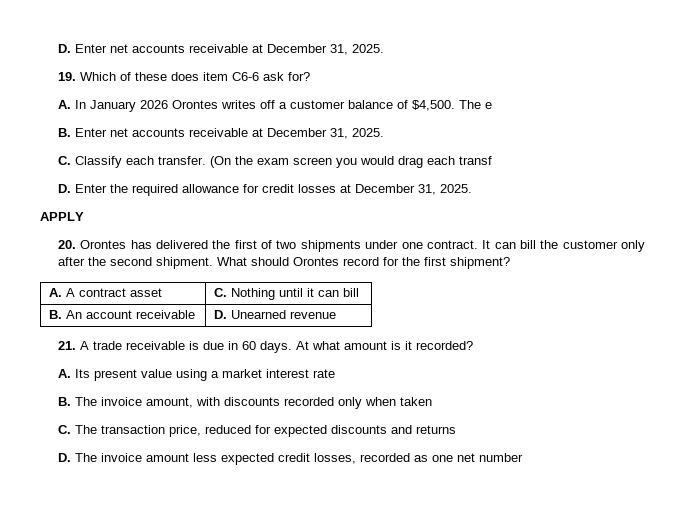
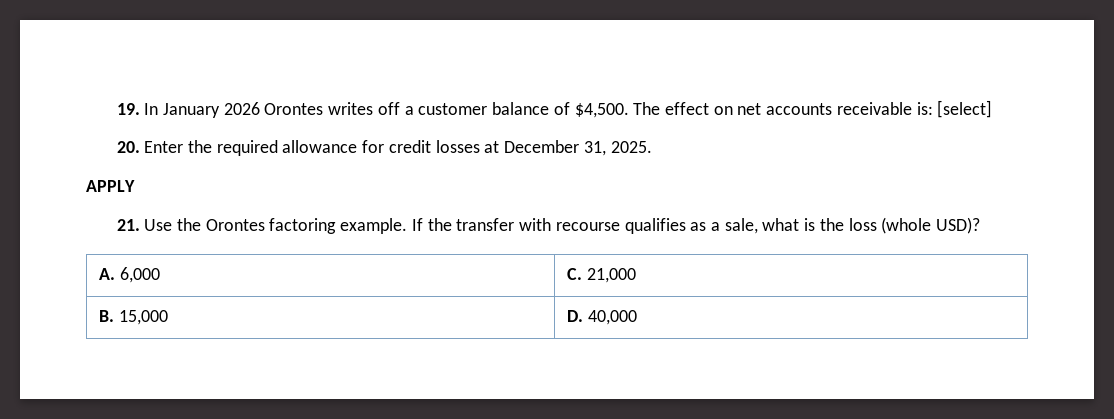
- D. Enter net accounts receivable at December 31, 2025.
- 19. Which of these does item C6-6 ask for?
- A. In January 2026 Orontes writes off a customer balance of $4,500.
+ 19. In January 2026 Orontes writes off a customer balance of $4,500.
- The e
- B. Enter net accounts receivable at December 31, 2025.
- C. Classify each transfer. (On the exam screen you would drag each transf
- D. Enter the required allowance for credit losses at December 31, 2025.
+ The effect on net accounts receivable is: [select]
+ 20. Enter the required allowance for credit losses at December 31, 2025.
- 20. Orontes has delivered the first of two shipments under one contract. It can bill the customer only after the second shipment. What should Orontes record for the first shipment?
- A. A contract asset | C. Nothing until it can bill
- B. An account receivable | D. Unearned revenue
- 21. A trade receivable is due in 60 days. At what amount is it recorded?
- A. Its present value using a market interest rate
- B. The invoice amount, with discounts recorded only when taken
- C. The transaction price, reduced for expected discounts and returns
- D. The invoice amount less expected credit losses, recorded as one net number
+ 21. Use the Orontes factoring example. If the transfer with recourse qualifies as a sale, what is the loss (whole USD)?
+ A. 6,000 | C. 21,000
+ B. 15,000 | D. 40,000

